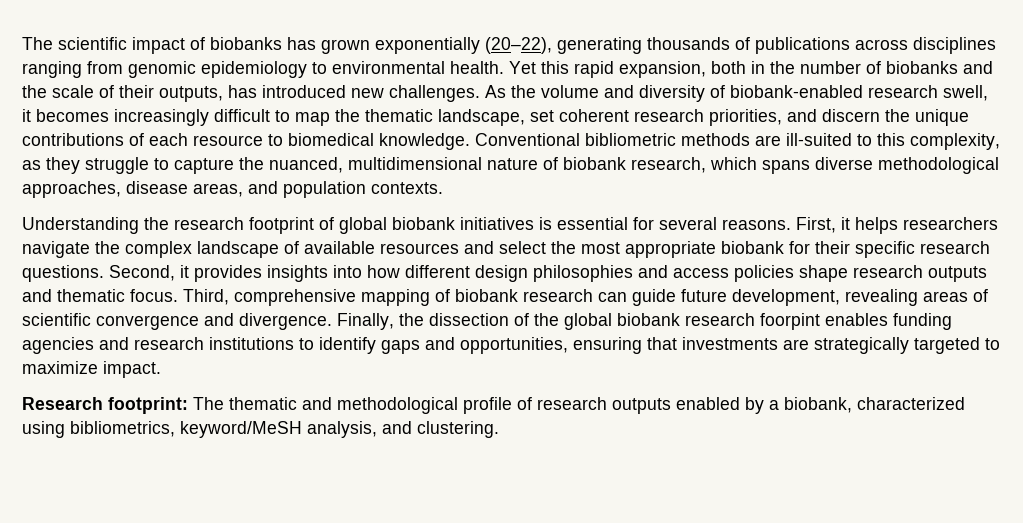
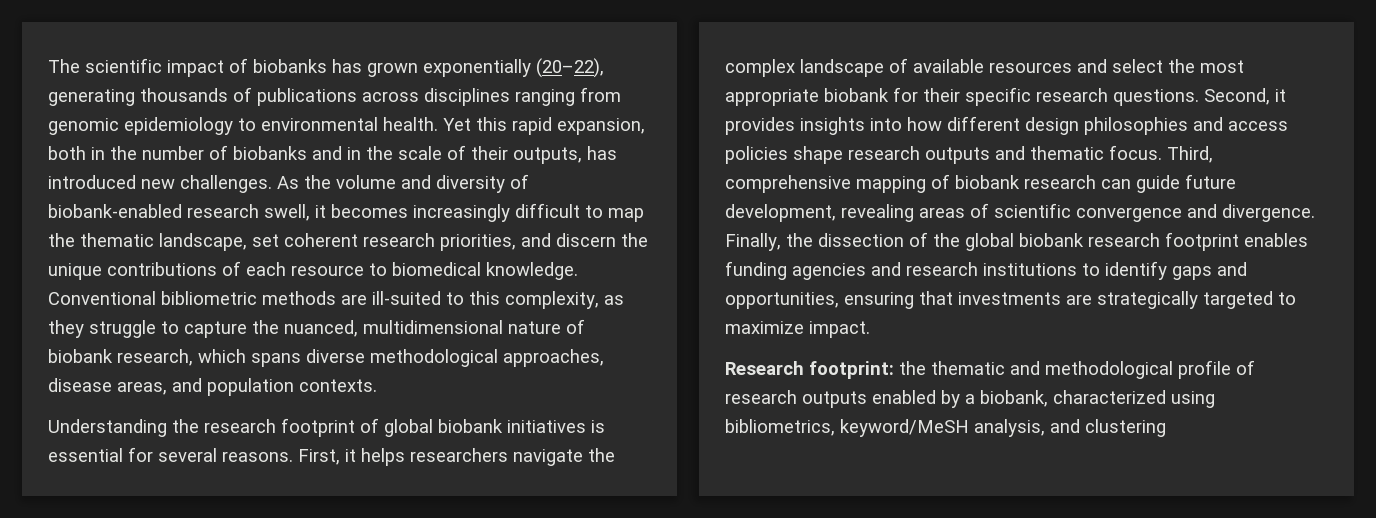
- Yet this rapid expansion, both in the number of biobanks and the scale of their outputs, has introduced new challenges.
+ Yet this rapid expansion, both in the number of biobanks and in the scale of their outputs, has introduced new challenges.
- Finally, the dissection of the global biobank research foorpint enables funding agencies and research institutions to identify gaps and opportunities, ensuring that investments are strategically targeted to maximize impact.
+ Finally, the dissection of the global biobank research footprint enables funding agencies and research institutions to identify gaps and opportunities, ensuring that investments are strategically targeted to maximize impact.
- Research footprint: The thematic and methodological profile of research outputs enabled by a biobank, characterized using bibliometrics, keyword/MeSH analysis, and clustering.
+ Research footprint: the thematic and methodological profile of research outputs enabled by a biobank, characterized using bibliometrics, keyword/MeSH analysis, and clustering

